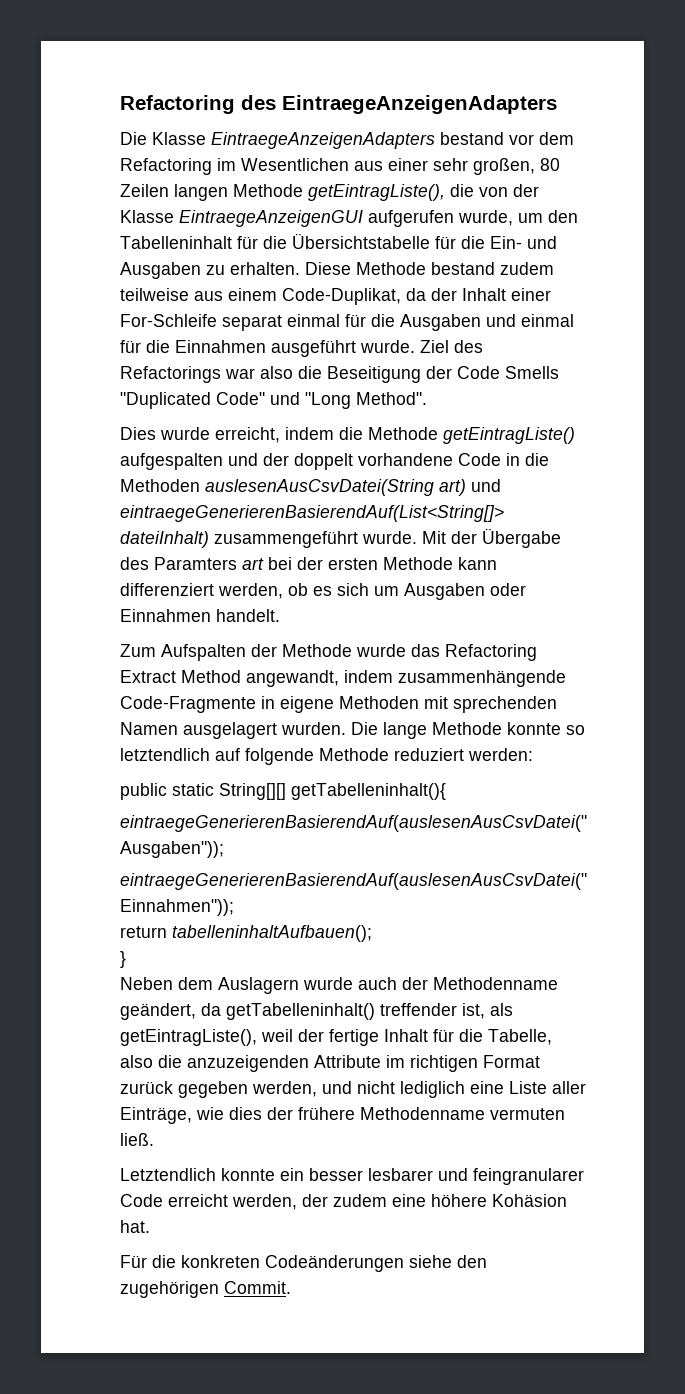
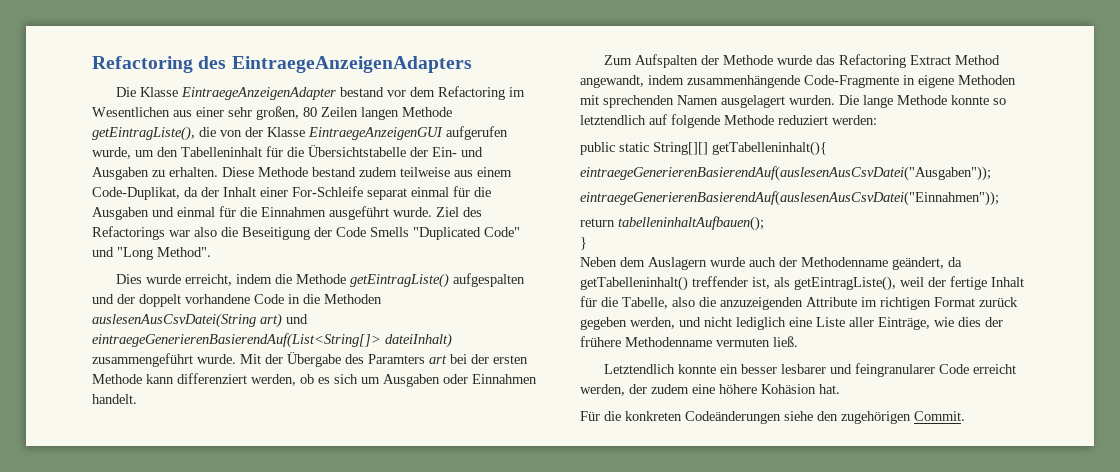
- Die Klasse EintraegeAnzeigenAdapters bestand vor dem Refactoring im Wesentlichen aus einer sehr großen, 80 Zeilen langen Methode getEintragListe(), die von der Klasse EintraegeAnzeigenGUI aufgerufen wurde, um den Tabelleninhalt für die Übersichtstabelle für die Ein- und Ausgaben zu erhalten.
+ Die Klasse EintraegeAnzeigenAdapter bestand vor dem Refactoring im Wesentlichen aus einer sehr großen, 80 Zeilen langen Methode getEintragListe(), die von der Klasse EintraegeAnzeigenGUI aufgerufen wurde, um den Tabelleninhalt für die Übersichtstabelle der Ein- und Ausgaben zu erhalten.

